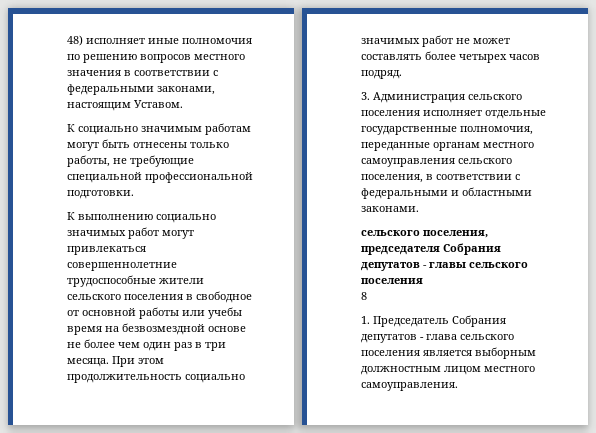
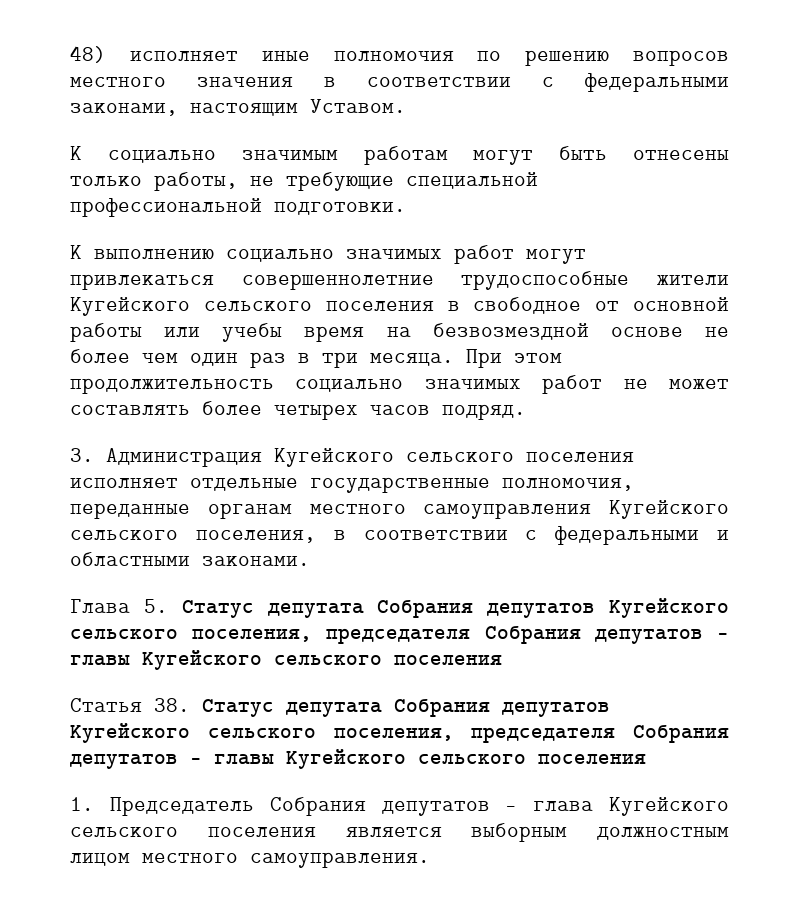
- К выполнению социально значимых работ могут привлекаться совершеннолетние трудоспособные жители сельского поселения в свободное от основной работы или учебы время на безвозмездной основе не более чем один раз в три месяца.
+ К выполнению социально значимых работ могут привлекаться совершеннолетние трудоспособные жители Кугейского сельского поселения в свободное от основной работы или учебы время на безвозмездной основе не более чем один раз в три месяца.
- 3. Администрация сельского поселения исполняет отдельные государственные полномочия, переданные органам местного самоуправления сельского поселения, в соответствии с федеральными и областными законами.
+ 3. Администрация Кугейского сельского поселения исполняет отдельные государственные полномочия, переданные органам местного самоуправления Кугейского сельского поселения, в соответствии с федеральными и областными законами.
- сельского поселения, председателя Собрания депутатов - главы сельского поселения
- 8
+ Глава 5. Статус депутата Собрания депутатов Кугейского сельского поселения, председателя Собрания депутатов - главы Кугейского сельского поселения
+ Статья 38. Статус депутата Собрания депутатов Кугейского сельского поселения, председателя Собрания депутатов - главы Кугейского сельского поселения
- 1. Председатель Собрания депутатов - глава сельского поселения является выборным должностным лицом местного самоуправления.
+ 1. Председатель Собрания депутатов - глава Кугейского сельского поселения является выборным должностным лицом местного самоуправления.

